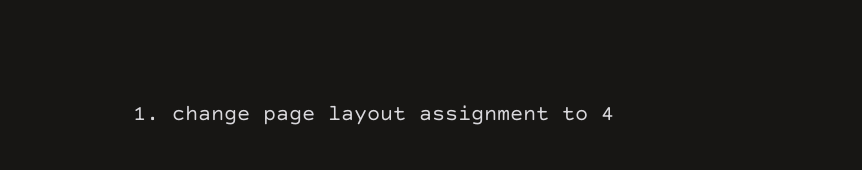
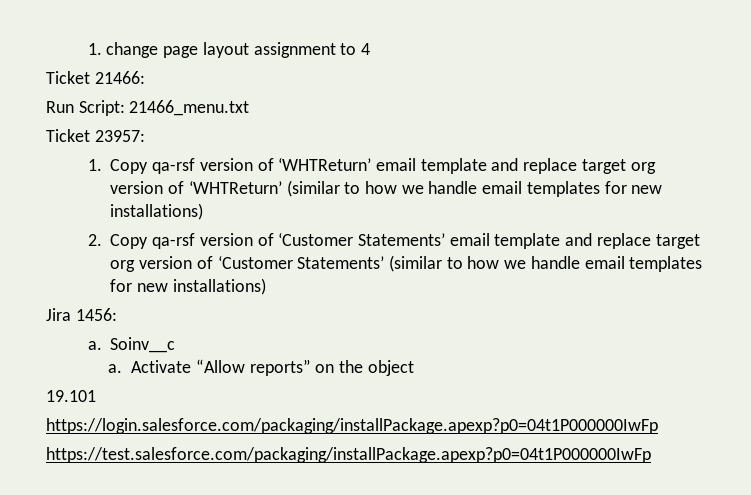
+ Ticket 21466:
+ Run Script: 21466_menu.txt
+ Ticket 23957:
+ 1. Copy qa-rsf version of ‘WHTReturn’ email template and replace target org version of ‘WHTReturn’ (similar to how we handle email templates for new installations)
+ 2. Copy qa-rsf version of ‘Customer Statements’ email template and replace target org version of ‘Customer Statements’ (similar to how we handle email templates for new installations)
+ Jira 1456:
+ a. Soinv__c
+ a. Activate “Allow reports” on the object
+ 19.101
+ https://login.salesforce.com/packaging/installPackage.apexp?p0=04t1P000000IwFp
+ https://test.salesforce.com/packaging/installPackage.apexp?p0=04t1P000000IwFp

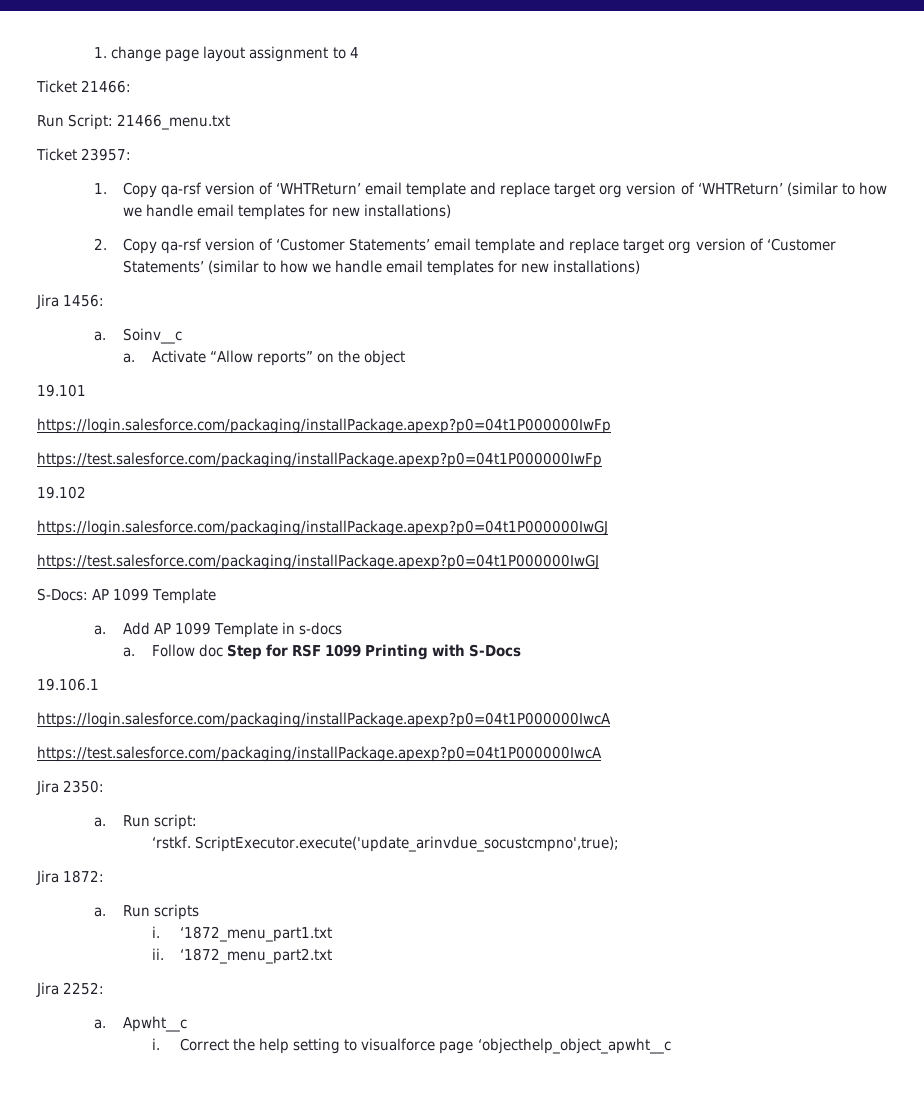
+ 19.102
+ https://login.salesforce.com/packaging/installPackage.apexp?p0=04t1P000000IwGJ
+ https://test.salesforce.com/packaging/installPackage.apexp?p0=04t1P000000IwGJ
+ S-Docs: AP 1099 Template
+ a. Add AP 1099 Template in s-docs
+ a. Follow doc Step for RSF 1099 Printing with S-Docs
+ 19.106.1
+ https://login.salesforce.com/packaging/installPackage.apexp?p0=04t1P000000IwcA
+ https://test.salesforce.com/packaging/installPackage.apexp?p0=04t1P000000IwcA
+ Jira 2350:
+ a. Run script:
+ ‘rstkf. ScriptExecutor.execute('update_arinvdue_socustcmpno',true);
+ Jira 1872:
+ a. Run scripts
+ i. ‘1872_menu_part1.txt
+ ii. ‘1872_menu_part2.txt
+ Jira 2252:
+ a. Apwht__c
+ i. Correct the help setting to visualforce page ‘objecthelp_object_apwht__c

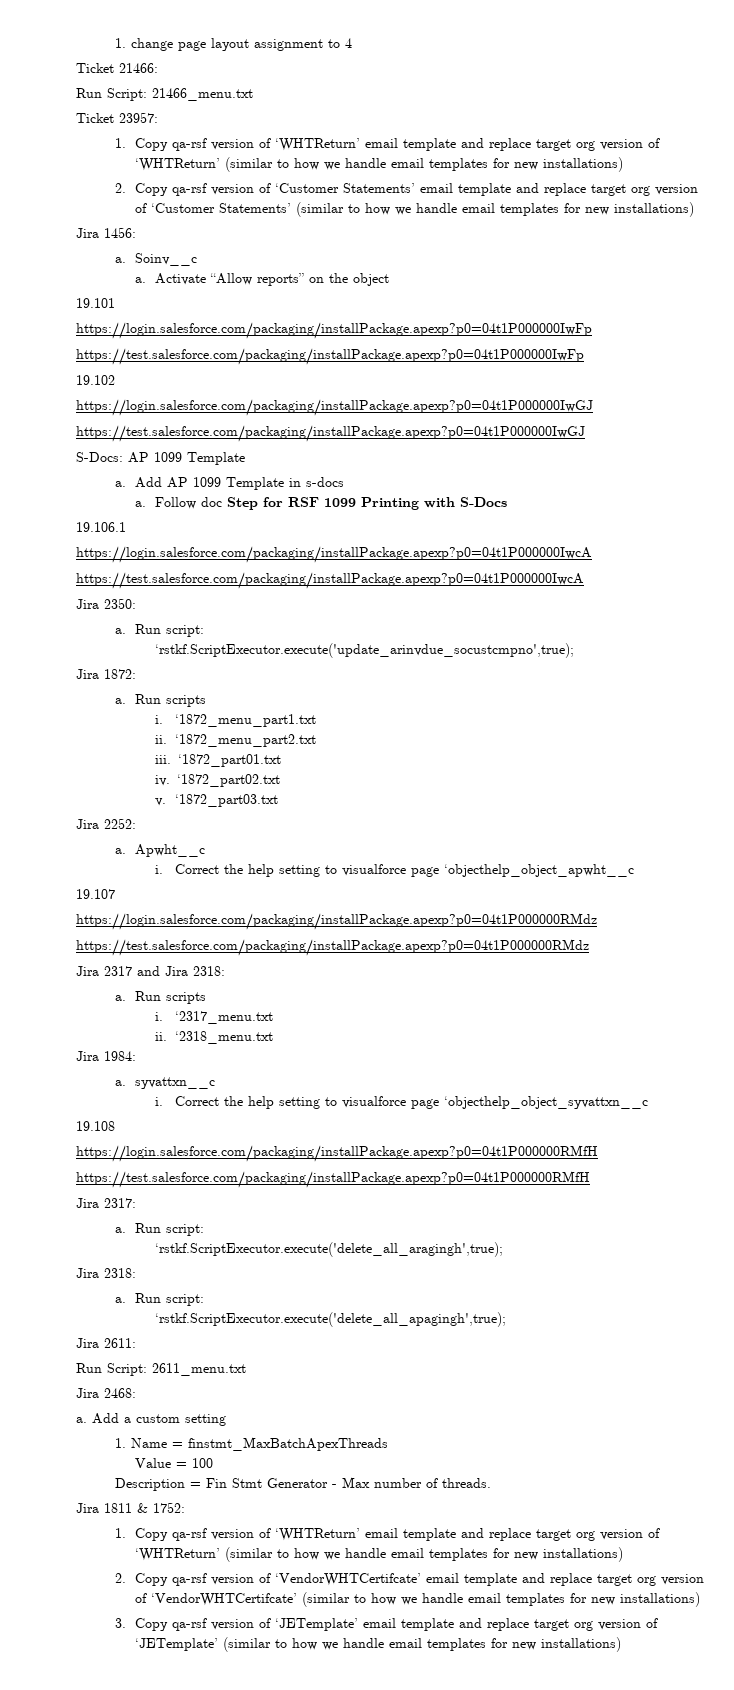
- ‘rstkf. ScriptExecutor.execute('update_arinvdue_socustcmpno',true);
+ ‘rstkf.ScriptExecutor.execute('update_arinvdue_socustcmpno',true);
+ iii. ‘1872_part01.txt
+ iv. ‘1872_part02.txt
+ v. ‘1872_part03.txt
+ 19.107
+ https://login.salesforce.com/packaging/installPackage.apexp?p0=04t1P000000RMdz
+ https://test.salesforce.com/packaging/installPackage.apexp?p0=04t1P000000RMdz
+ Jira 2317 and Jira 2318:
+ a. Run scripts
+ i. ‘2317_menu.txt
+ ii. ‘2318_menu.txt
+ Jira 1984:
+ a. syvattxn__c
+ i. Correct the help setting to visualforce page ‘objecthelp_object_syvattxn__c
+ 19.108
+ https://login.salesforce.com/packaging/installPackage.apexp?p0=04t1P000000RMfH
+ https://test.salesforce.com/packaging/installPackage.apexp?p0=04t1P000000RMfH
+ Jira 2317:
+ a. Run script:
+ ‘rstkf.ScriptExecutor.execute('delete_all_aragingh',true);
+ Jira 2318:
+ a. Run script:
+ ‘rstkf.ScriptExecutor.execute('delete_all_apagingh',true);
+ Jira 2611:
+ Run Script: 2611_menu.txt
+ Jira 2468:
+ a. Add a custom setting
+ 1. Name = finstmt_MaxBatchApexThreads
+ Value = 100
+ Description = Fin Stmt Generator - Max number of threads.
+ Jira 1811 & 1752:
+ 1. Copy qa-rsf version of ‘WHTReturn’ email template and replace target org version of ‘WHTReturn’ (similar to how we handle email templates for new installations)
+ 2. Copy qa-rsf version of ‘VendorWHTCertifcate’ email template and replace target org version of ‘VendorWHTCertifcate’ (similar to how we handle email templates for new installations)
+ 3. Copy qa-rsf version of ‘JETemplate’ email template and replace target org version of ‘JETemplate’ (similar to how we handle email templates for new installations)

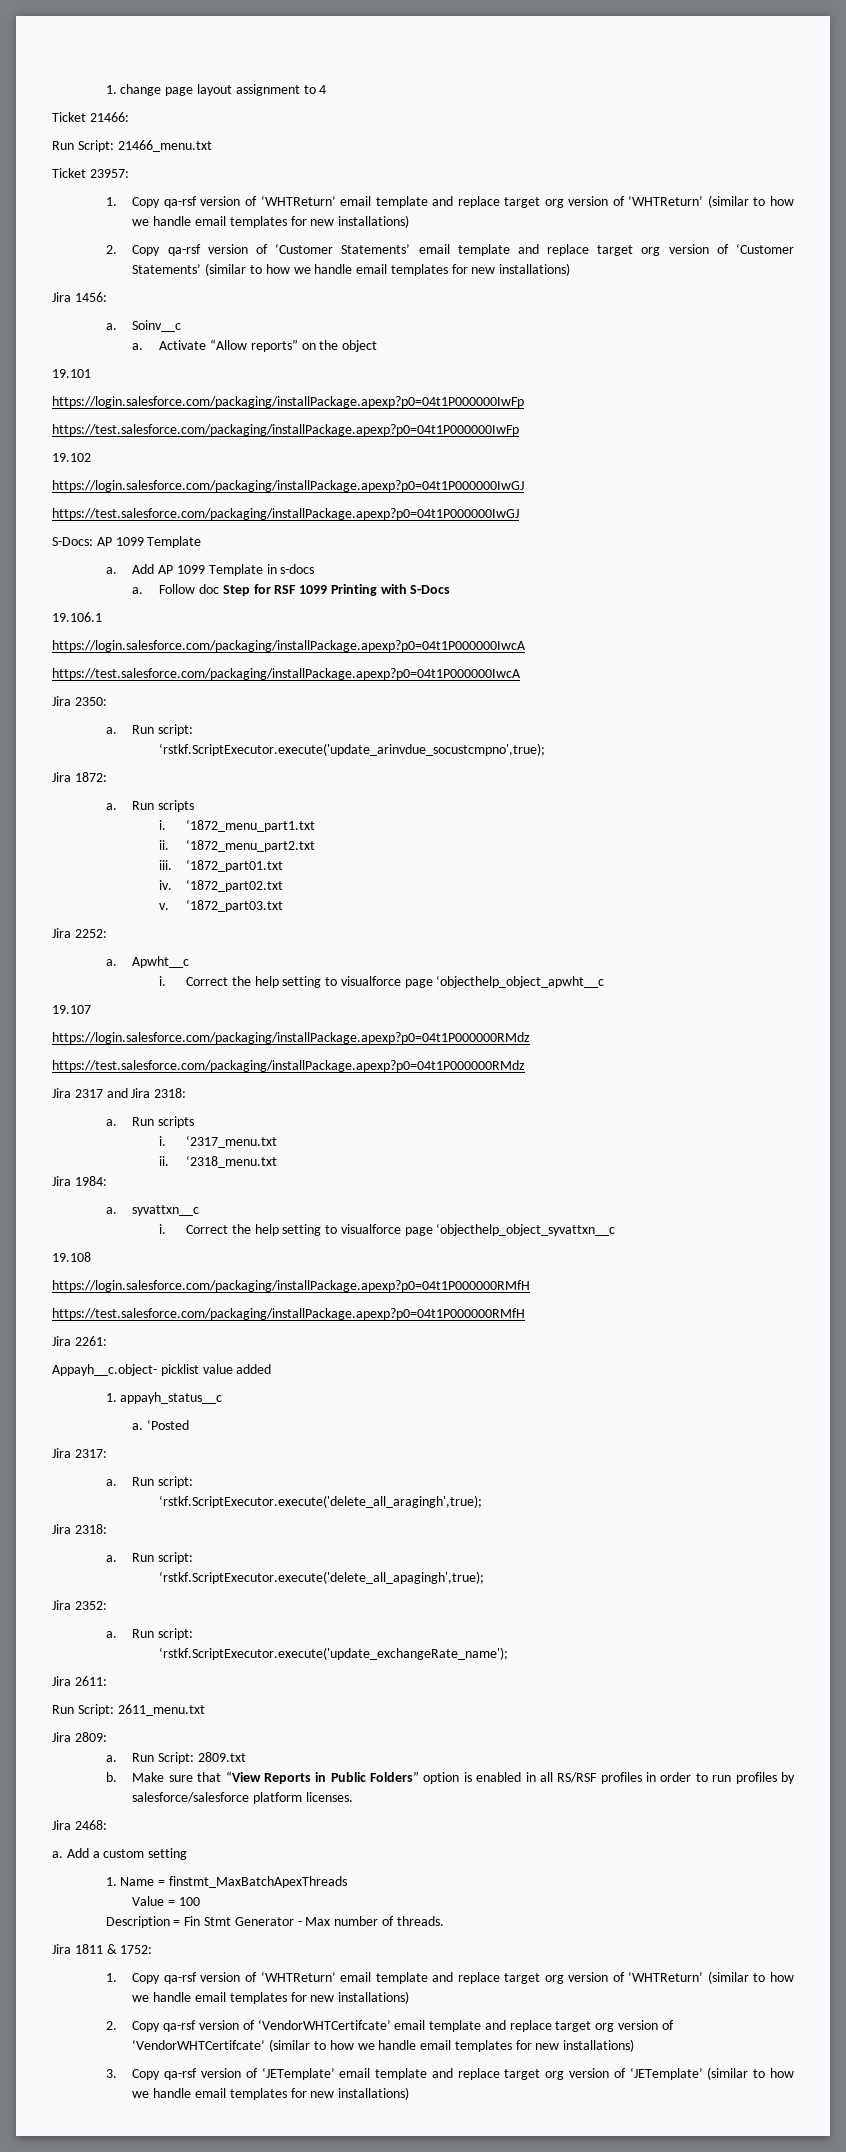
+ Jira 2261:
+ Appayh__c.object- picklist value added
+ 1. appayh_status__c
+ a. ‘Posted
+ Jira 2352:
+ a. Run script:
+ ‘rstkf.ScriptExecutor.execute('update_exchangeRate_name');
+ Jira 2809:
+ a. Run Script: 2809.txt
+ b. Make sure that “View Reports in Public Folders” option is enabled in all RS/RSF profiles in order to run profiles by salesforce/salesforce platform licenses.

